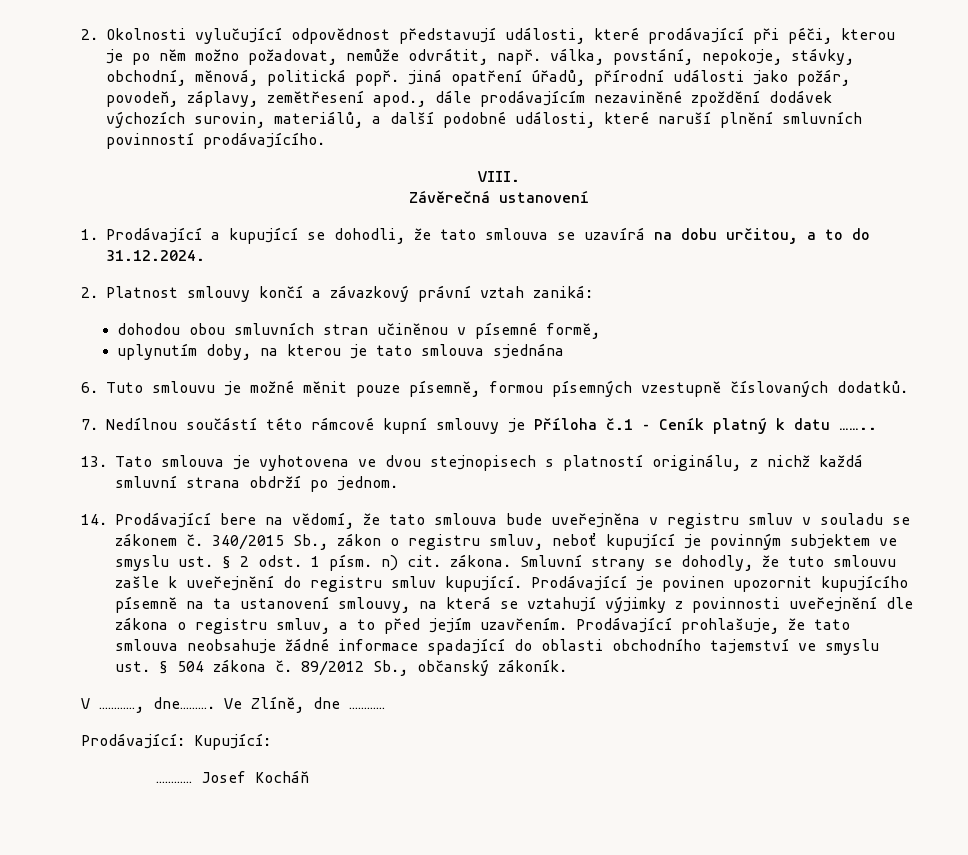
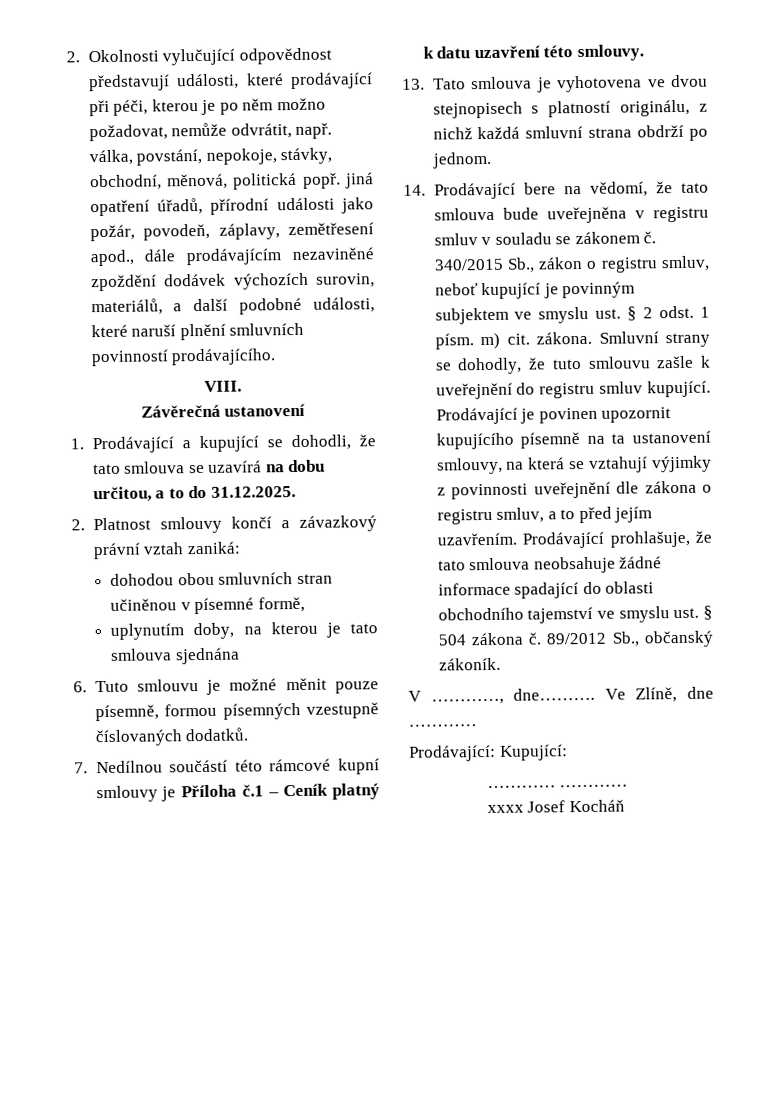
- 1. Prodávající a kupující se dohodli, že tato smlouva se uzavírá na dobu určitou, a to do 31.12.2024.
+ 1. Prodávající a kupující se dohodli, že tato smlouva se uzavírá na dobu určitou, a to do 31.12.2025.
- 7. Nedílnou součástí této rámcové kupní smlouvy je Příloha č.1 – Ceník platný k datu ……..
+ 7. Nedílnou součástí této rámcové kupní smlouvy je Příloha č.1 – Ceník platný k datu uzavření této smlouvy.
- 340/2015 Sb., zákon o registru smluv, neboť kupující je povinným subjektem ve smyslu ust. § 2 odst. 1 písm. n) cit. zákona.
+ 340/2015 Sb., zákon o registru smluv, neboť kupující je povinným subjektem ve smyslu ust. § 2 odst. 1 písm. m) cit. zákona.
- ………… Josef Kocháň
+ ………… …………
+ xxxx Josef Kocháň

